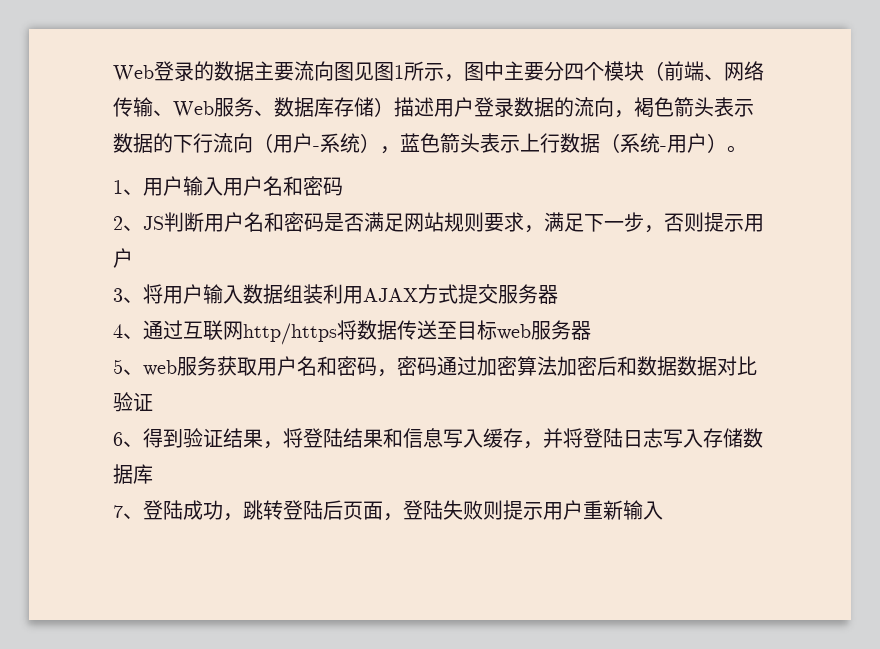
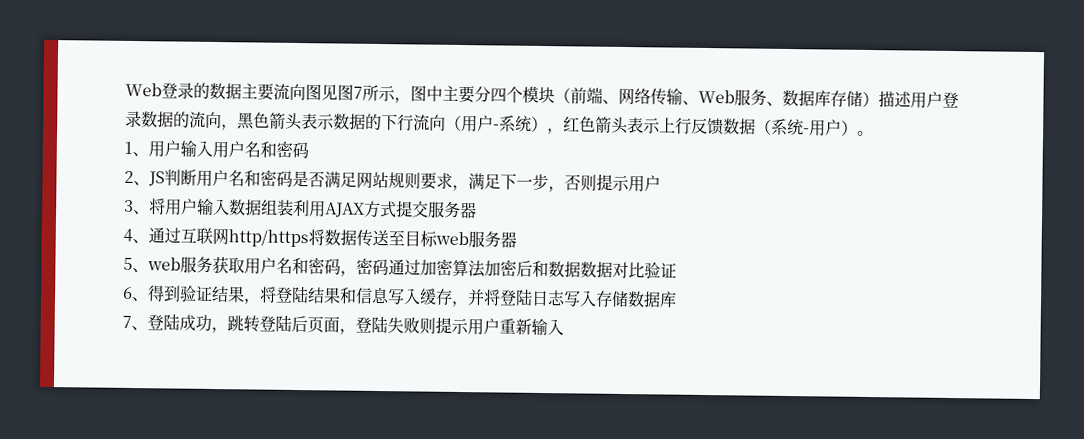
- Web登录的数据主要流向图见图1所示，图中主要分四个模块（前端、网络传输、Web服务、数据库存储）描述用户登录数据的流向，褐色箭头表示数据的下行流向（用户-系统），蓝色箭头表示上行数据（系统-用户）。
+ Web登录的数据主要流向图见图7所示，图中主要分四个模块（前端、网络传输、Web服务、数据库存储）描述用户登录数据的流向，黑色箭头表示数据的下行流向（用户-系统），红色箭头表示上行反馈数据（系统-用户）。

